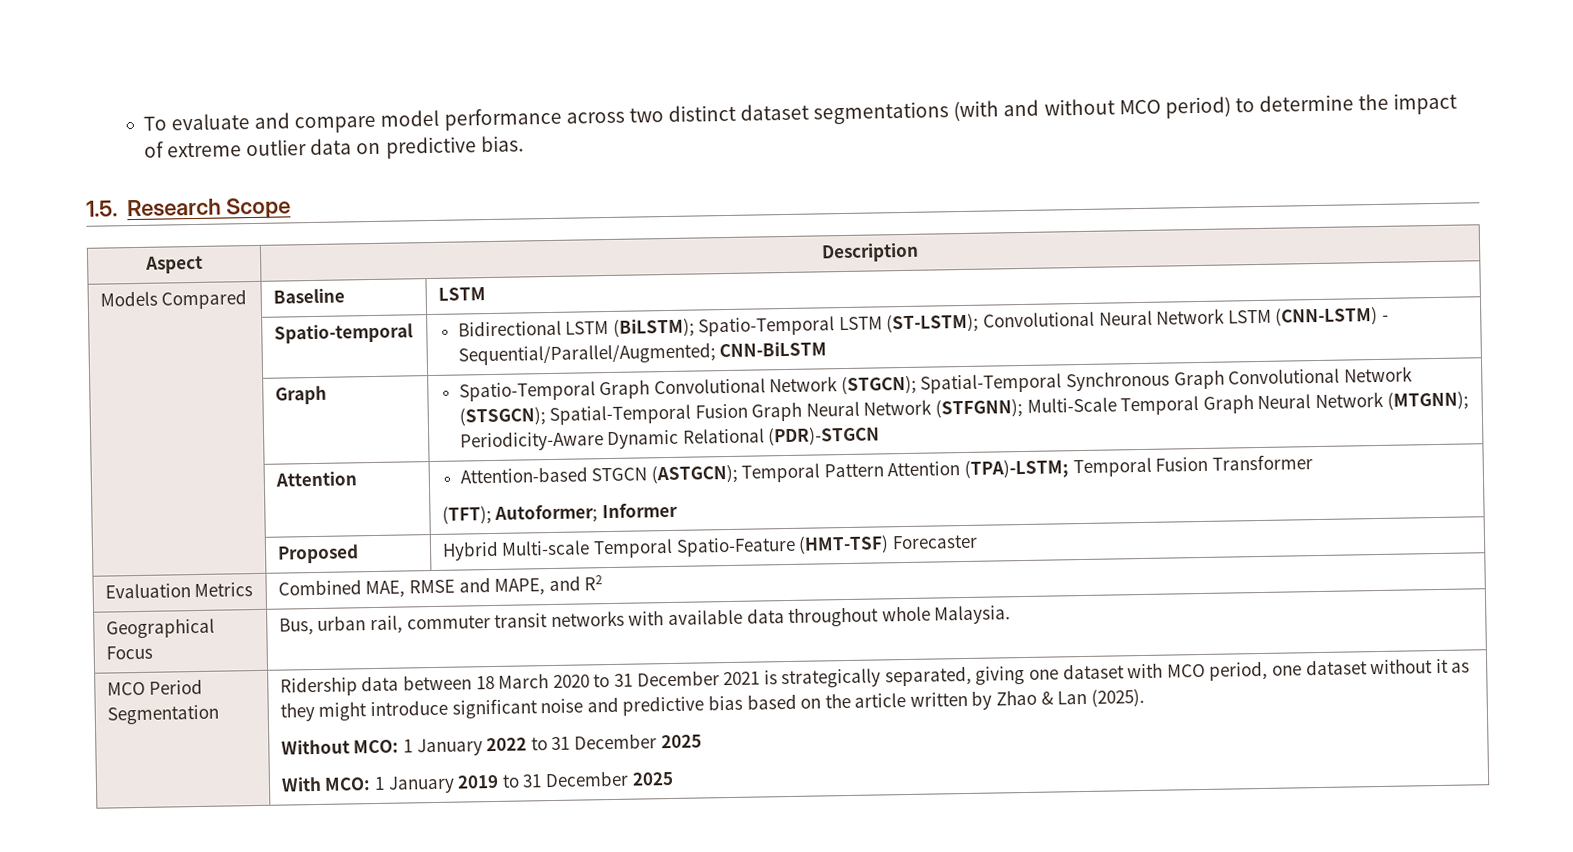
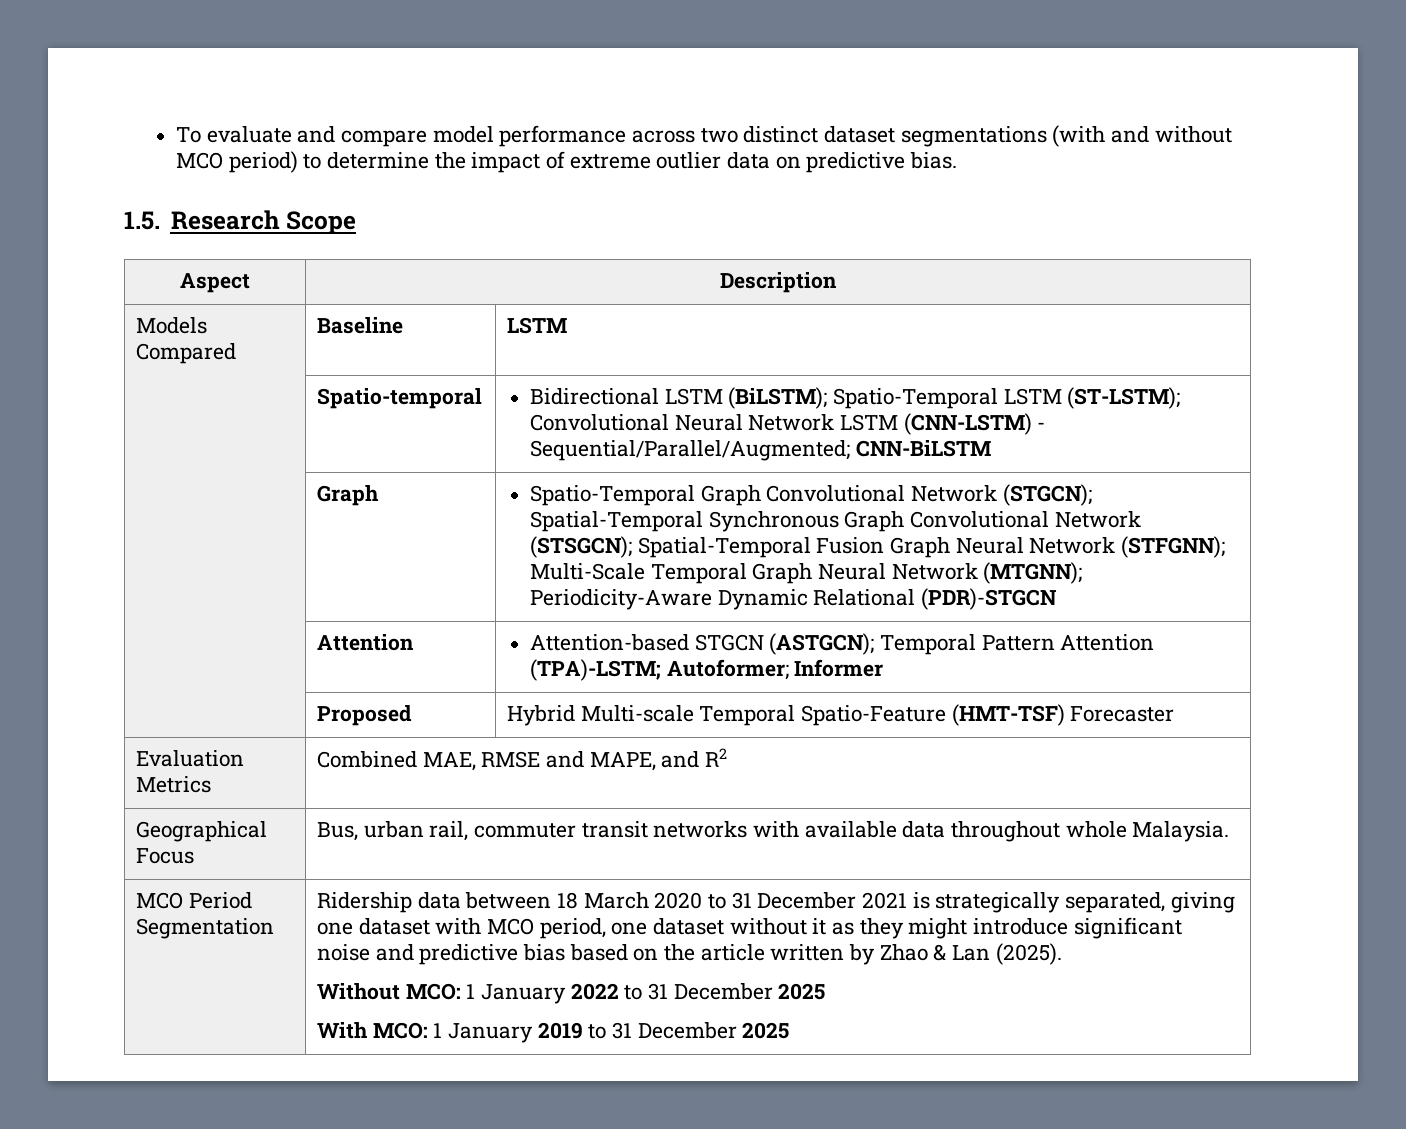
- | Attention | Attention-based STGCN (ASTGCN); Temporal Pattern Attention (TPA)-LSTM; Temporal Fusion Transformer
- (TFT); Autoformer; Informer
+ | Attention | Attention-based STGCN (ASTGCN); Temporal Pattern Attention (TPA)-LSTM; Autoformer; Informer

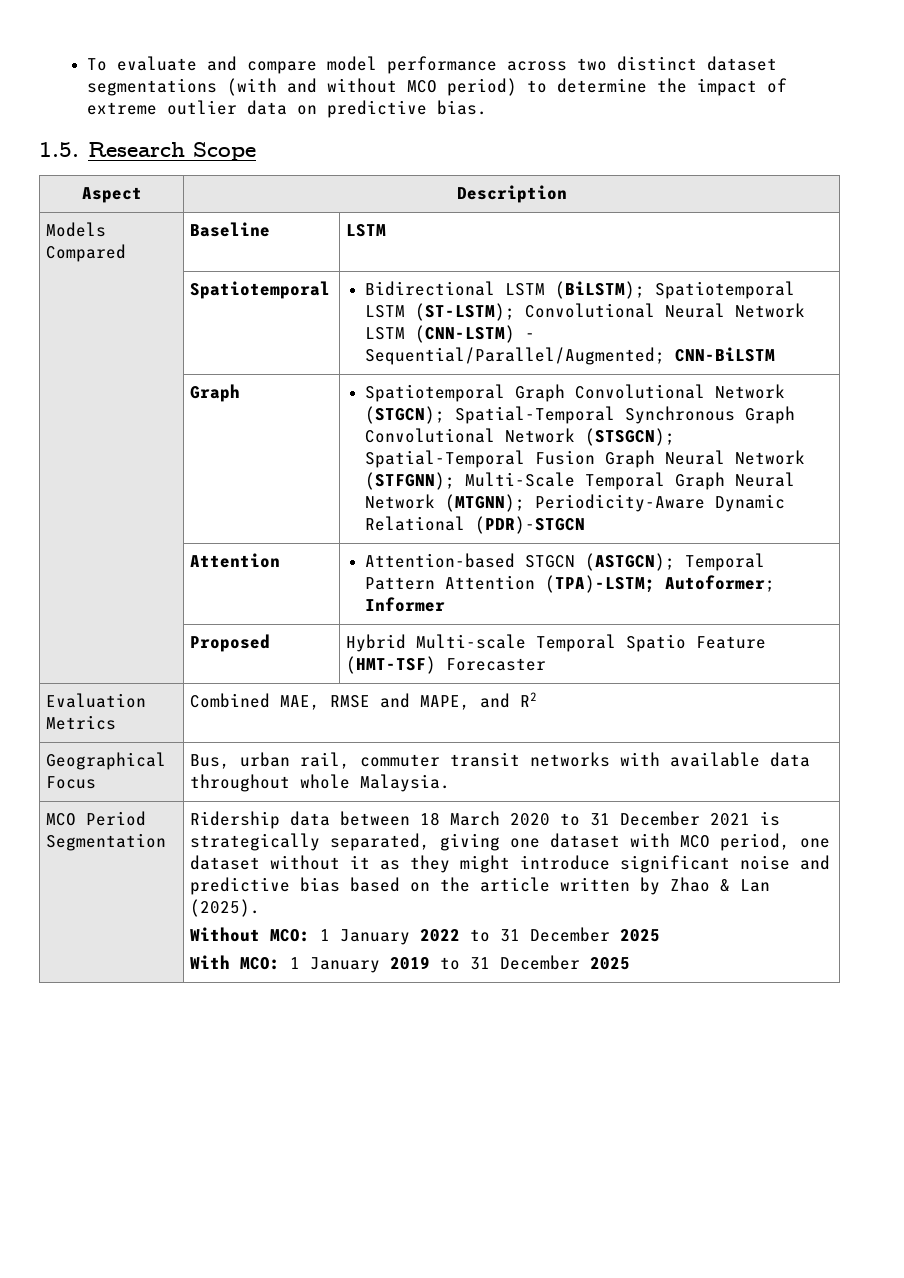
- | Spatio-temporal | Bidirectional LSTM (BiLSTM); Spatio-Temporal LSTM (ST-LSTM); Convolutional Neural Network LSTM (CNN-LSTM) - Sequential/Parallel/Augmented; CNN-BiLSTM
+ | Spatiotemporal | Bidirectional LSTM (BiLSTM); Spatiotemporal LSTM (ST-LSTM); Convolutional Neural Network LSTM (CNN-LSTM) - Sequential/Parallel/Augmented; CNN-BiLSTM
- | Graph | Spatio-Temporal Graph Convolutional Network (STGCN); Spatial-Temporal Synchronous Graph Convolutional Network (STSGCN); Spatial-Temporal Fusion Graph Neural Network (STFGNN); Multi-Scale Temporal Graph Neural Network (MTGNN); Periodicity-Aware Dynamic Relational (PDR)-STGCN
+ | Graph | Spatiotemporal Graph Convolutional Network (STGCN); Spatial-Temporal Synchronous Graph Convolutional Network (STSGCN); Spatial-Temporal Fusion Graph Neural Network (STFGNN); Multi-Scale Temporal Graph Neural Network (MTGNN); Periodicity-Aware Dynamic Relational (PDR)-STGCN
- | Proposed | Hybrid Multi-scale Temporal Spatio-Feature (HMT-TSF) Forecaster
+ | Proposed | Hybrid Multi-scale Temporal Spatio Feature (HMT-TSF) Forecaster

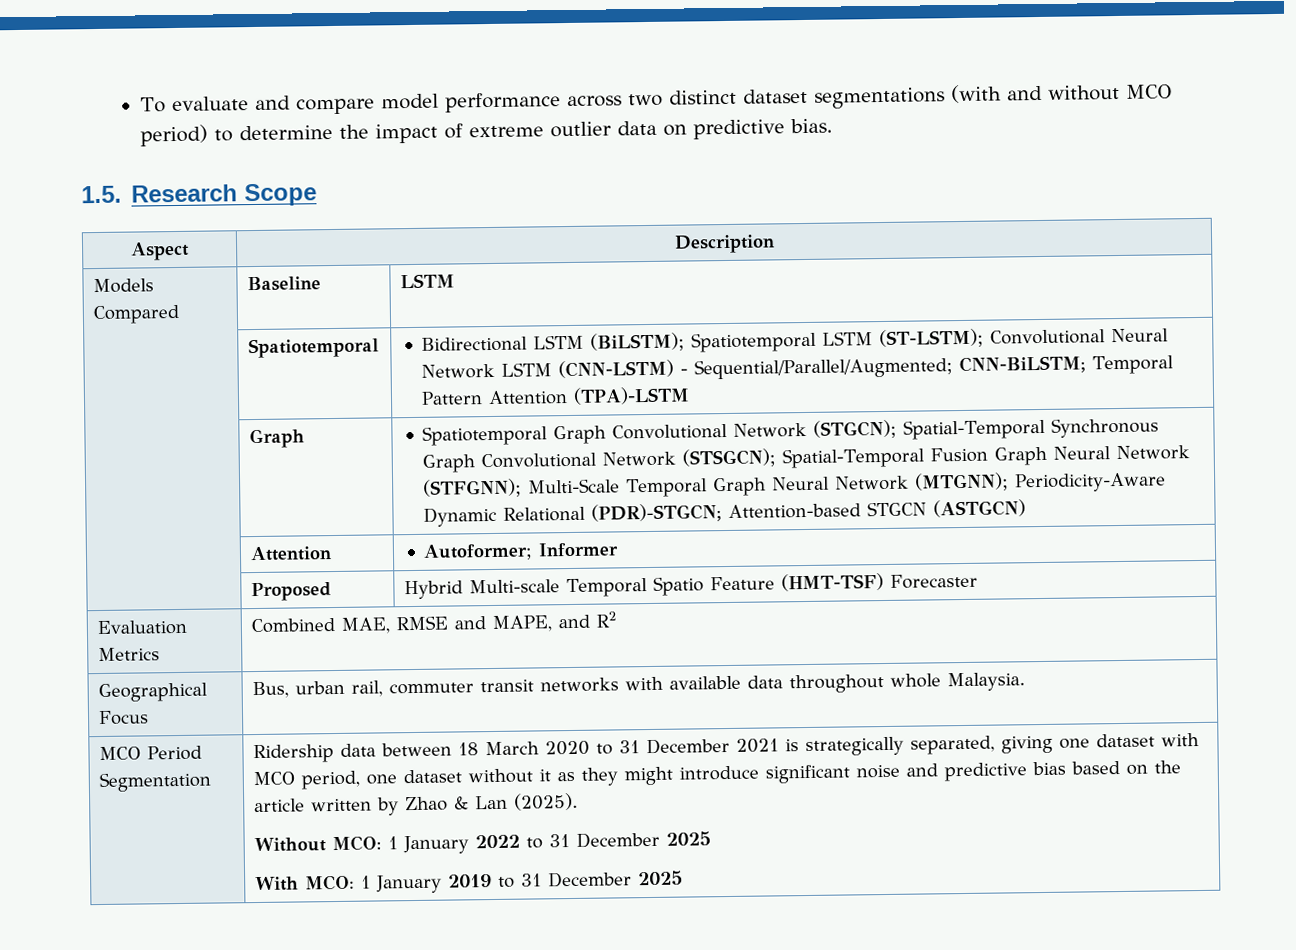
- | Spatiotemporal | Bidirectional LSTM (BiLSTM); Spatiotemporal LSTM (ST-LSTM); Convolutional Neural Network LSTM (CNN-LSTM) - Sequential/Parallel/Augmented; CNN-BiLSTM
+ | Spatiotemporal | Bidirectional LSTM (BiLSTM); Spatiotemporal LSTM (ST-LSTM); Convolutional Neural Network LSTM (CNN-LSTM) - Sequential/Parallel/Augmented; CNN-BiLSTM; Temporal Pattern Attention (TPA)-LSTM
- | Graph | Spatiotemporal Graph Convolutional Network (STGCN); Spatial-Temporal Synchronous Graph Convolutional Network (STSGCN); Spatial-Temporal Fusion Graph Neural Network (STFGNN); Multi-Scale Temporal Graph Neural Network (MTGNN); Periodicity-Aware Dynamic Relational (PDR)-STGCN
- | Attention | Attention-based STGCN (ASTGCN); Temporal Pattern Attention (TPA)-LSTM; Autoformer; Informer
+ | Graph | Spatiotemporal Graph Convolutional Network (STGCN); Spatial-Temporal Synchronous Graph Convolutional Network (STSGCN); Spatial-Temporal Fusion Graph Neural Network (STFGNN); Multi-Scale Temporal Graph Neural Network (MTGNN); Periodicity-Aware Dynamic Relational (PDR)-STGCN; Attention-based STGCN (ASTGCN)
+ | Attention | Autoformer; Informer

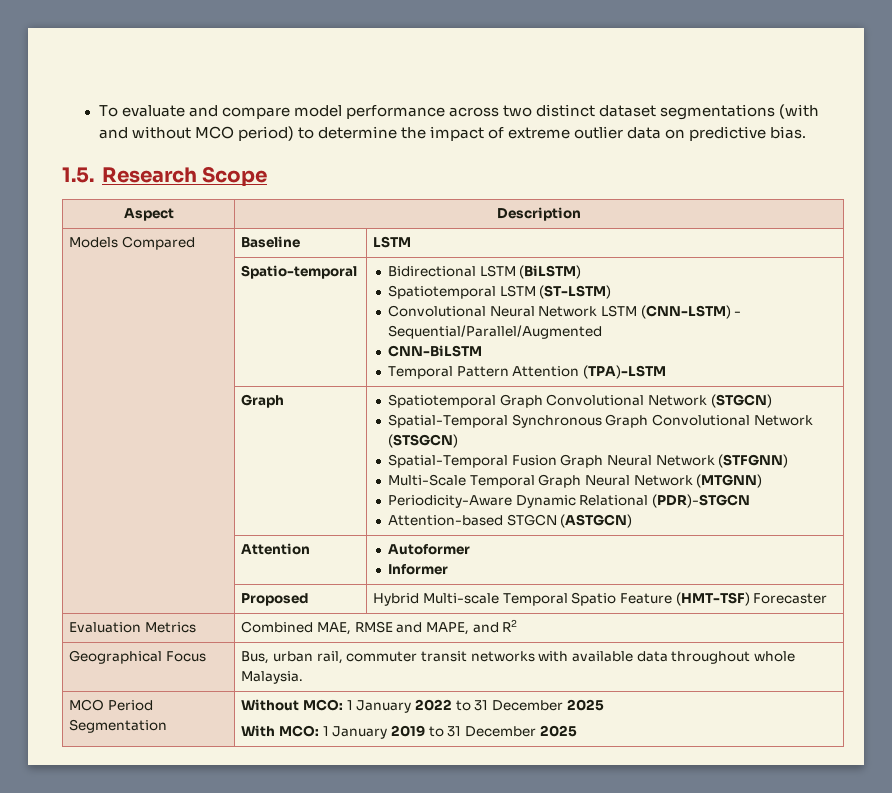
- | Spatiotemporal | Bidirectional LSTM (BiLSTM); Spatiotemporal LSTM (ST-LSTM); Convolutional Neural Network LSTM (CNN-LSTM) - Sequential/Parallel/Augmented; CNN-BiLSTM; Temporal Pattern Attention (TPA)-LSTM
+ | Spatio-temporal | Bidirectional LSTM (BiLSTM)
+ Spatiotemporal LSTM (ST-LSTM)
+ Convolutional Neural Network LSTM (CNN-LSTM) - Sequential/Parallel/Augmented
+ CNN-BiLSTM
+ Temporal Pattern Attention (TPA)-LSTM
- | Graph | Spatiotemporal Graph Convolutional Network (STGCN); Spatial-Temporal Synchronous Graph Convolutional Network (STSGCN); Spatial-Temporal Fusion Graph Neural Network (STFGNN); Multi-Scale Temporal Graph Neural Network (MTGNN); Periodicity-Aware Dynamic Relational (PDR)-STGCN; Attention-based STGCN (ASTGCN)
+ | Graph | Spatiotemporal Graph Convolutional Network (STGCN)
+ Spatial-Temporal Synchronous Graph Convolutional Network (STSGCN)
+ Spatial-Temporal Fusion Graph Neural Network (STFGNN)
+ Multi-Scale Temporal Graph Neural Network (MTGNN)
+ Periodicity-Aware Dynamic Relational (PDR)-STGCN
+ Attention-based STGCN (ASTGCN)
- | Attention | Autoformer; Informer
+ | Attention | Autoformer
+ Informer
- Ridership data between 18 March 2020 to 31 December 2021 is strategically separated, giving one dataset with MCO period, one dataset without it as they might introduce significant noise and predictive bias based on the article written by Zhao & Lan (2025).

